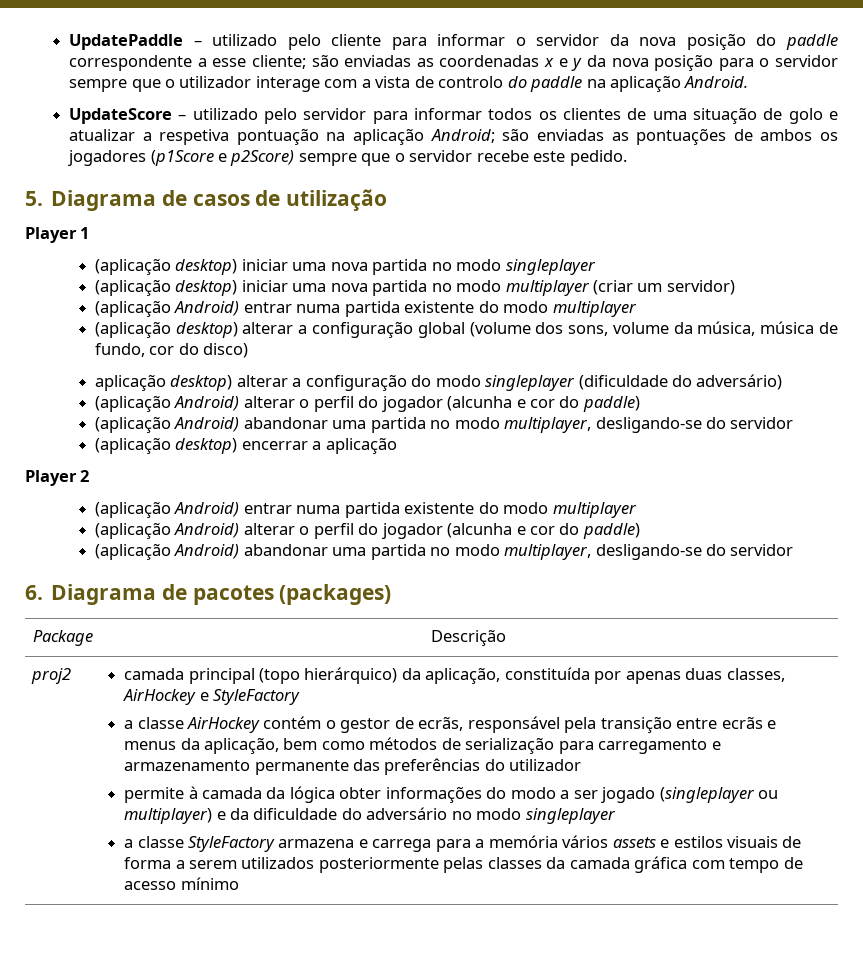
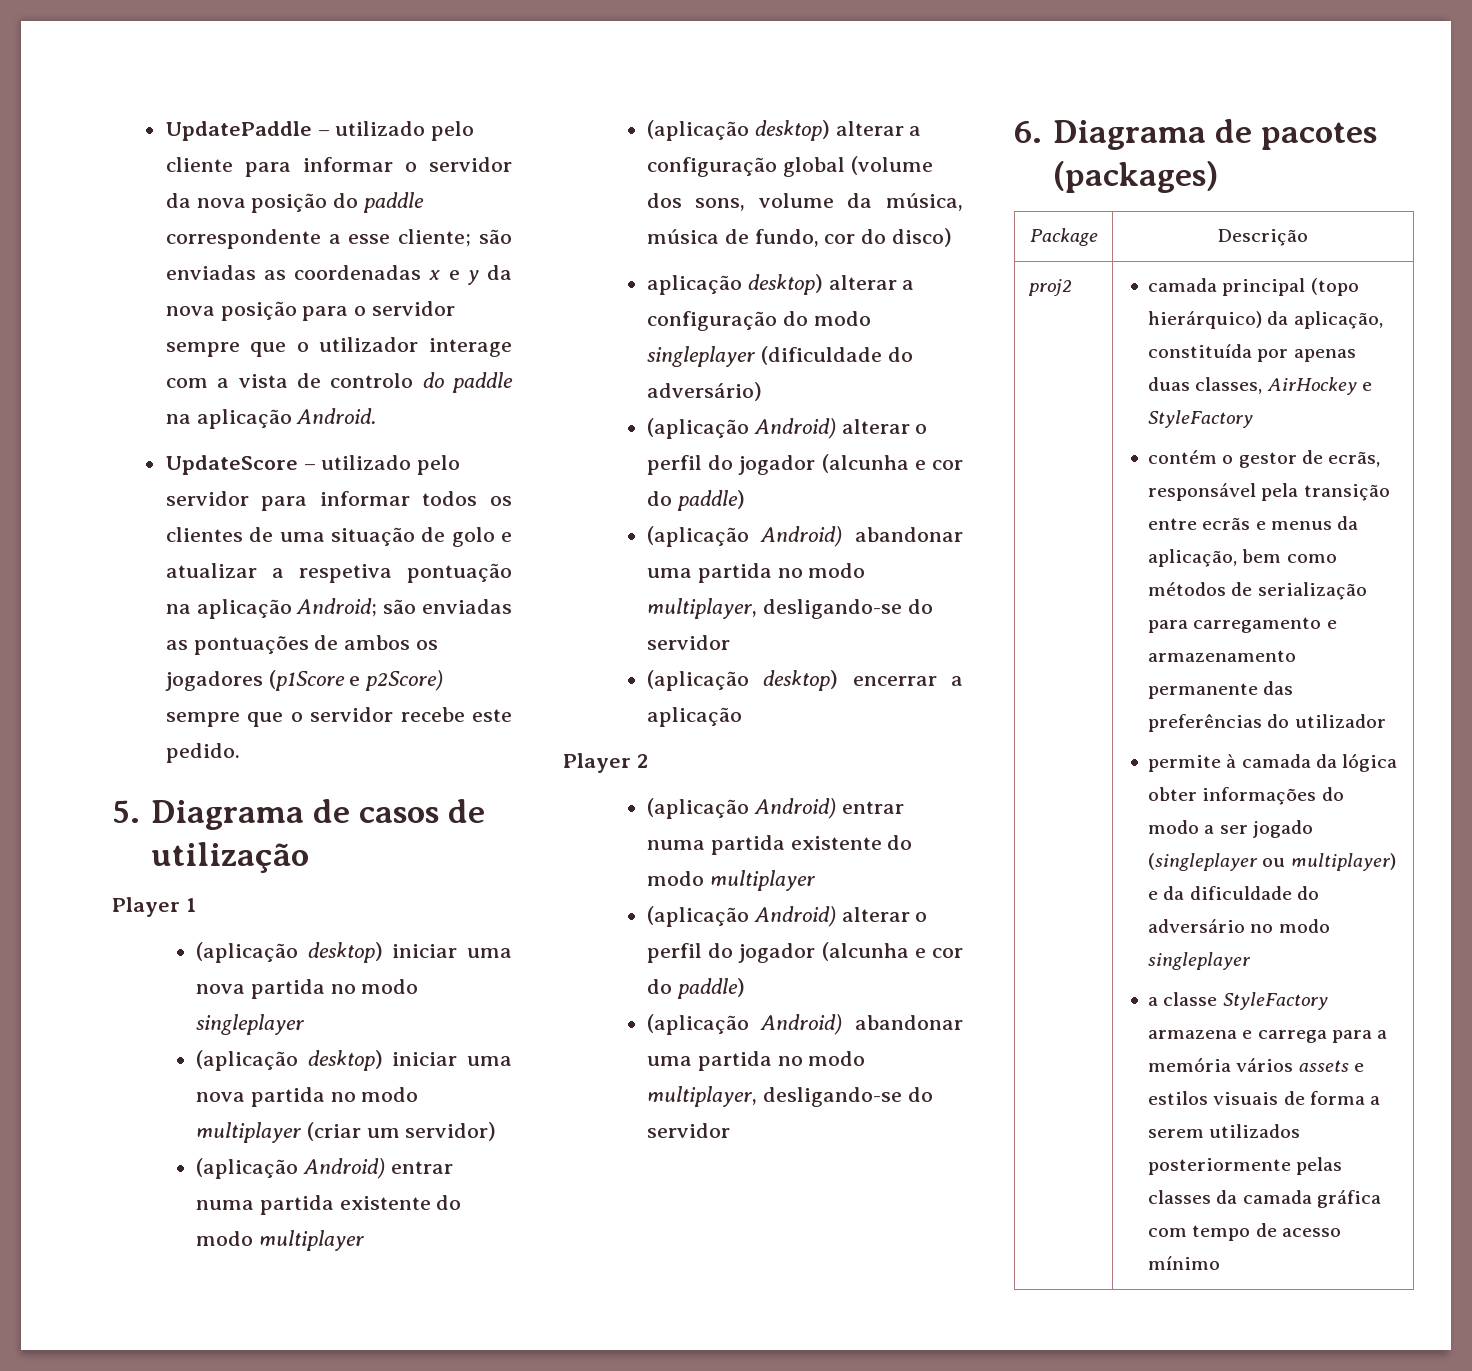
- a classe AirHockey contém o gestor de ecrãs, responsável pela transição entre ecrãs e menus da aplicação, bem como métodos de serialização para carregamento e armazenamento permanente das preferências do utilizador
+ contém o gestor de ecrãs, responsável pela transição entre ecrãs e menus da aplicação, bem como métodos de serialização para carregamento e armazenamento permanente das preferências do utilizador

